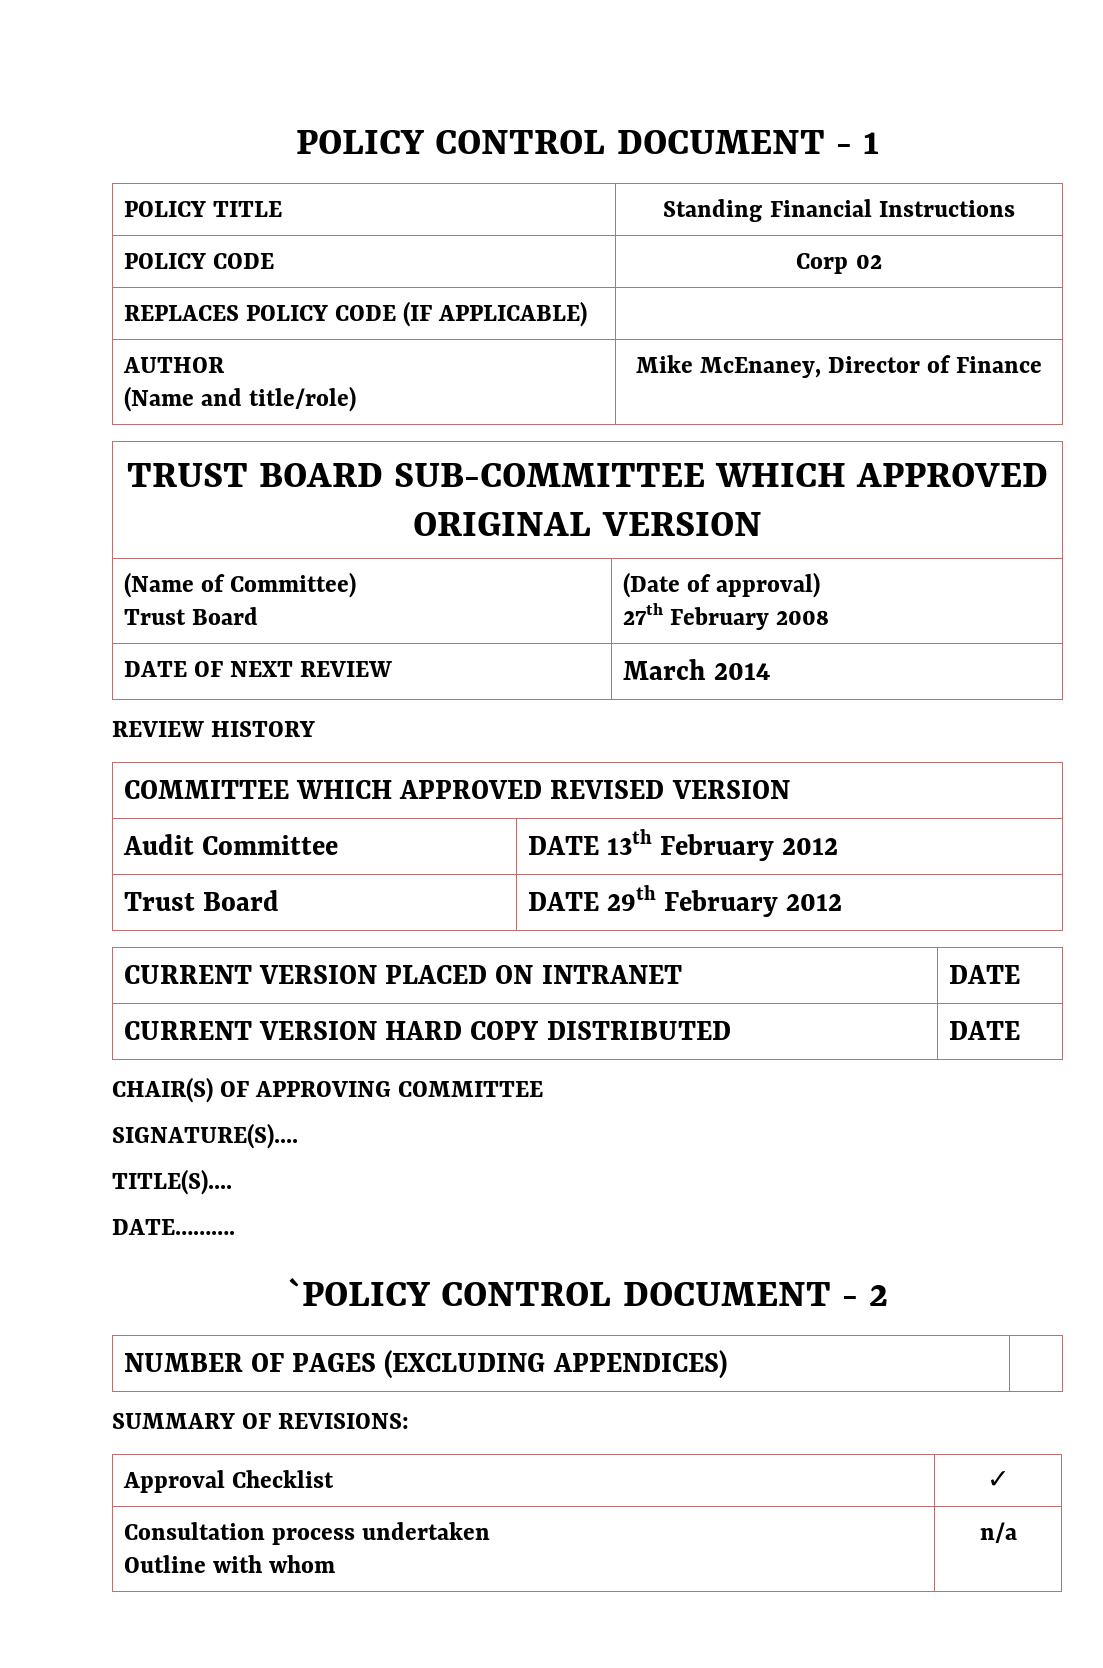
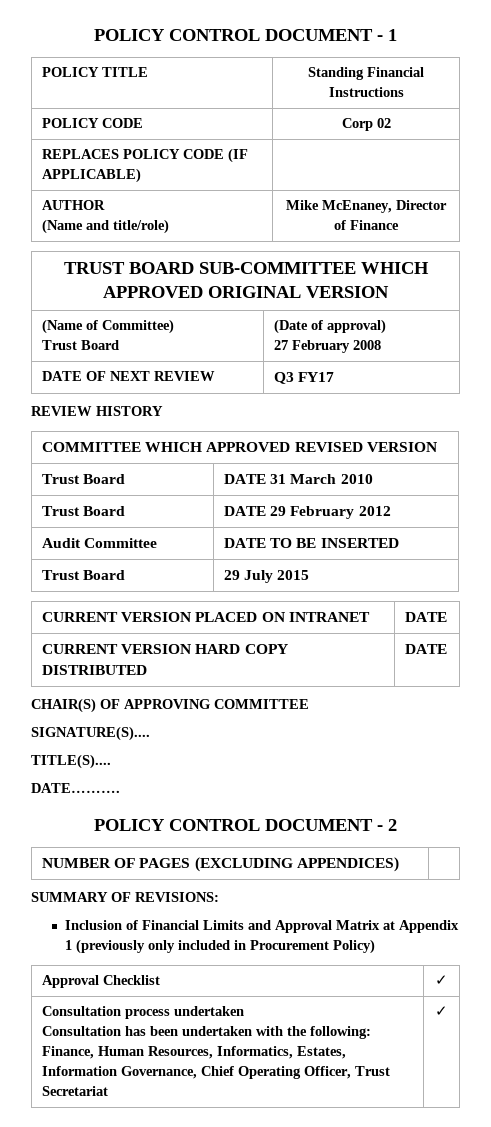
  (Name of Committee)
  Trust Board | (Date of approval)
- 27th February 2008
+ 27 February 2008
- DATE OF NEXT REVIEW | March 2014
+ DATE OF NEXT REVIEW | Q3 FY17
- Audit Committee | DATE 13th February 2012
- Trust Board | DATE 29th February 2012
+ Trust Board | DATE 31 March 2010
+ Trust Board | DATE 29 February 2012
+ Audit Committee | DATE TO BE INSERTED
+ Trust Board | 29 July 2015
- `POLICY CONTROL DOCUMENT - 2
+ POLICY CONTROL DOCUMENT - 2
+ Inclusion of Financial Limits and Approval Matrix at Appendix 1 (previously only included in Procurement Policy)
  Consultation process undertaken
- Outline with whom | n/a
+ Consultation has been undertaken with the following: Finance, Human Resources, Informatics, Estates, Information Governance, Chief Operating Officer, Trust Secretariat | ✓

